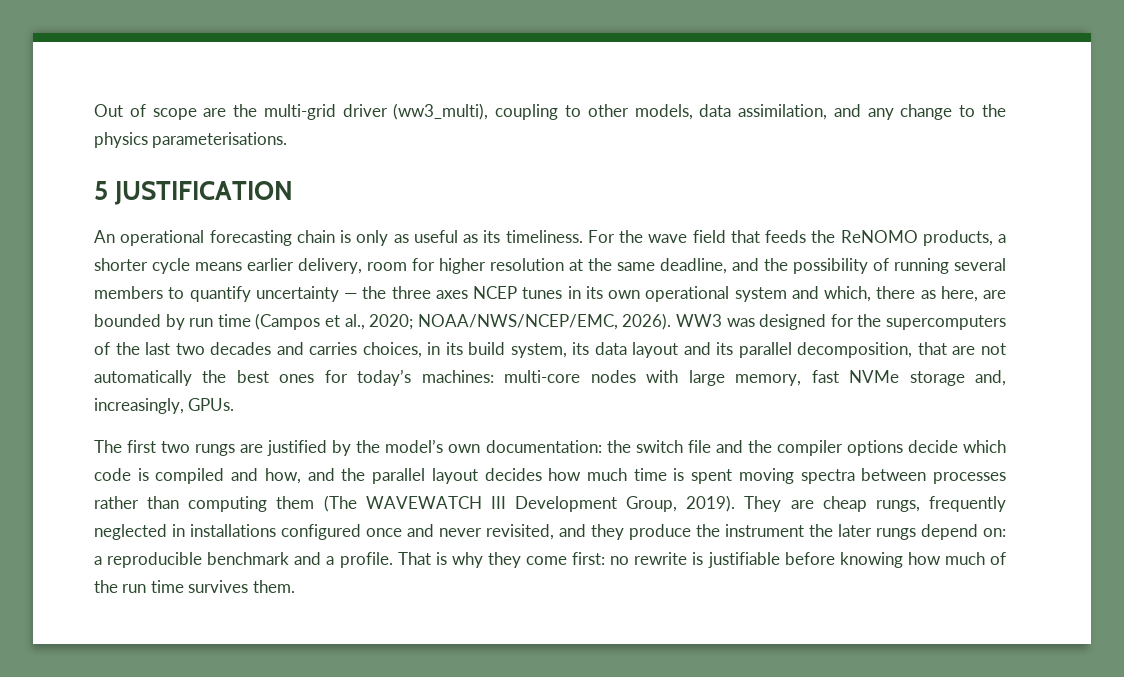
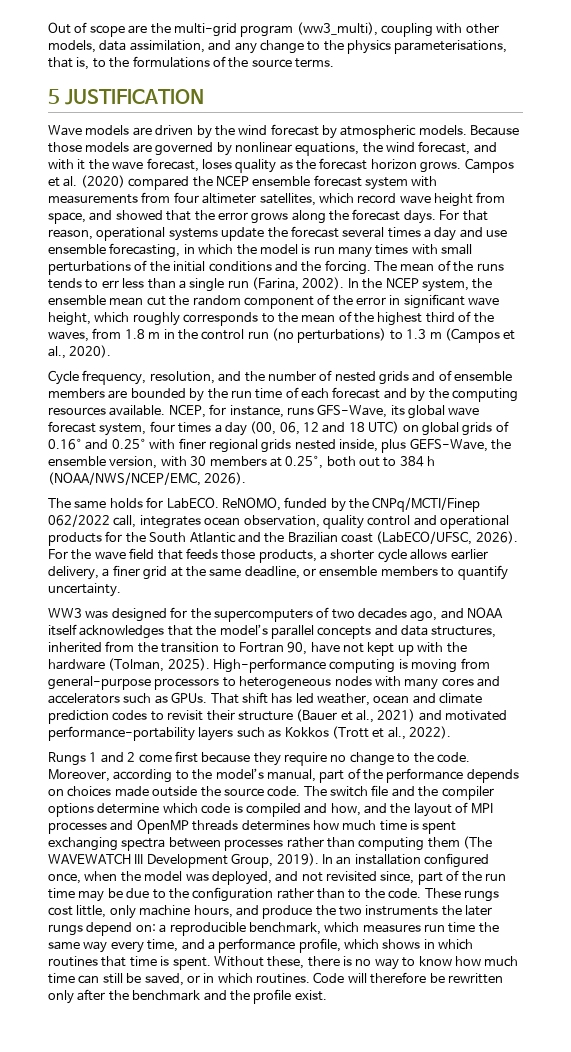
- Out of scope are the multi-grid driver (ww3_multi), coupling to other models, data assimilation, and any change to the physics parameterisations.
+ Out of scope are the multi-grid program (ww3_multi), coupling with other models, data assimilation, and any change to the physics parameterisations, that is, to the formulations of the source terms.
  5 JUSTIFICATION
- An operational forecasting chain is only as useful as its timeliness.
+ Wave models are driven by the wind forecast by atmospheric models. Because those models are governed by nonlinear equations, the wind forecast, and with it the wave forecast, loses quality as the forecast horizon grows. Campos et al. (2020) compared the NCEP ensemble forecast system with measurements from four altimeter satellites, which record wave height from space, and showed that the error grows along the forecast days. For that reason, operational systems update the forecast several times a day and use ensemble forecasting, in which the model is run many times with small perturbations of the initial conditions and the forcing. The mean of the runs tends to err less than a single run (Farina, 2002). In the NCEP system, the ensemble mean cut the random component of the error in significant wave height, which roughly corresponds to the mean of the highest third of the waves, from 1.8 m in the control run (no perturbations) to 1.3 m (Campos et al., 2020).
+ Cycle frequency, resolution, and the number of nested grids and of ensemble members are bounded by the run time of each forecast and by the computing resources available. NCEP, for instance, runs GFS-Wave, its global wave forecast system, four times a day (00, 06, 12 and 18 UTC) on global grids of 0.16° and 0.25° with finer regional grids nested inside, plus GEFS-Wave, the ensemble version, with 30 members at 0.25°, both out to 384 h (NOAA/NWS/NCEP/EMC, 2026).
+ The same holds for LabECO. ReNOMO, funded by the CNPq/MCTI/Finep 062/2022 call, integrates ocean observation, quality control and operational products for the South Atlantic and the Brazilian coast (LabECO/UFSC, 2026).
- For the wave field that feeds the ReNOMO products, a shorter cycle means earlier delivery, room for higher resolution at the same deadline, and the possibility of running several members to quantify uncertainty — the three axes NCEP tunes in its own operational system and which, there as here, are bounded by run time (Campos et al., 2020; NOAA/NWS/NCEP/EMC, 2026). WW3 was designed for the supercomputers of the last two decades and carries choices, in its build system, its data layout and its parallel decomposition, that are not automatically the best ones for today’s machines: multi-core nodes with large memory, fast NVMe storage and, increasingly, GPUs.
- The first two rungs are justified by the model’s own documentation: the switch file and the compiler options decide which code is compiled and how, and the parallel layout decides how much time is spent moving spectra between processes rather than computing them (The WAVEWATCH III Development Group, 2019).
+ For the wave field that feeds those products, a shorter cycle allows earlier delivery, a finer grid at the same deadline, or ensemble members to quantify uncertainty.
+ WW3 was designed for the supercomputers of two decades ago, and NOAA itself acknowledges that the model’s parallel concepts and data structures, inherited from the transition to Fortran 90, have not kept up with the hardware (Tolman, 2025). High-performance computing is moving from general-purpose processors to heterogeneous nodes with many cores and accelerators such as GPUs. That shift has led weather, ocean and climate prediction codes to revisit their structure (Bauer et al., 2021) and motivated performance-portability layers such as Kokkos (Trott et al., 2022).
+ Rungs 1 and 2 come first because they require no change to the code. Moreover, according to the model’s manual, part of the performance depends on choices made outside the source code. The switch file and the compiler options determine which code is compiled and how, and the layout of MPI processes and OpenMP threads determines how much time is spent exchanging spectra between processes rather than computing them (The WAVEWATCH III Development Group, 2019).
- They are cheap rungs, frequently neglected in installations configured once and never revisited, and they produce the instrument the later rungs depend on: a reproducible benchmark and a profile. That is why they come first: no rewrite is justifiable before knowing how much of the run time survives them.
+ In an installation configured once, when the model was deployed, and not revisited since, part of the run time may be due to the configuration rather than to the code. These rungs cost little, only machine hours, and produce the two instruments the later rungs depend on: a reproducible benchmark, which measures run time the same way every time, and a performance profile, which shows in which routines that time is spent. Without these, there is no way to know how much time can still be saved, or in which routines. Code will therefore be rewritten only after the benchmark and the profile exist.

